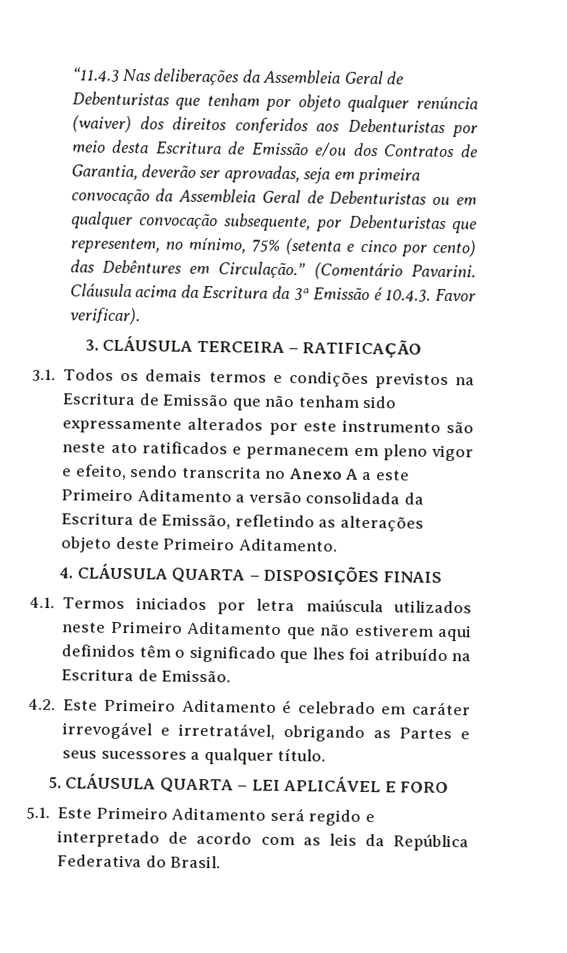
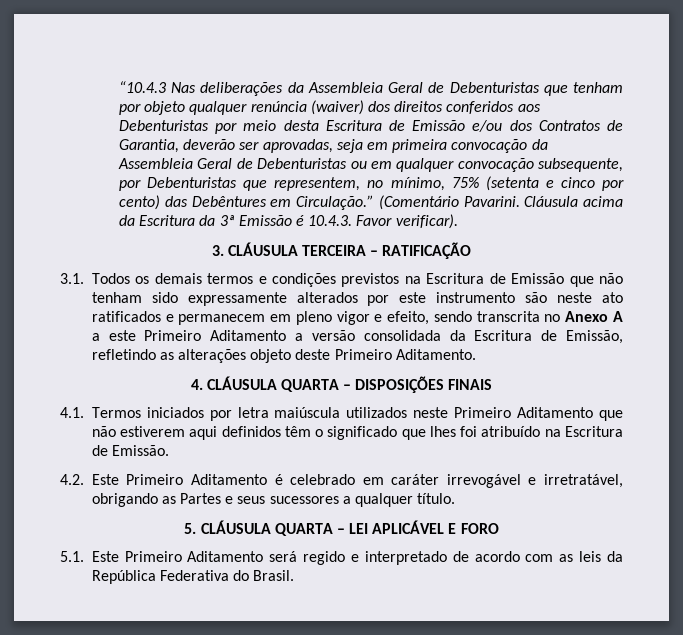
- “11.4.3 Nas deliberações da Assembleia Geral de Debenturistas que tenham por objeto qualquer renúncia (waiver) dos direitos conferidos aos Debenturistas por meio desta Escritura de Emissão e/ou dos Contratos de Garantia, deverão ser aprovadas, seja em primeira convocação da Assembleia Geral de Debenturistas ou em qualquer convocação subsequente, por Debenturistas que representem, no mínimo, 75% (setenta e cinco por cento) das Debêntures em Circulação.”
+ “10.4.3 Nas deliberações da Assembleia Geral de Debenturistas que tenham por objeto qualquer renúncia (waiver) dos direitos conferidos aos Debenturistas por meio desta Escritura de Emissão e/ou dos Contratos de Garantia, deverão ser aprovadas, seja em primeira convocação da Assembleia Geral de Debenturistas ou em qualquer convocação subsequente, por Debenturistas que representem, no mínimo, 75% (setenta e cinco por cento) das Debêntures em Circulação.”

